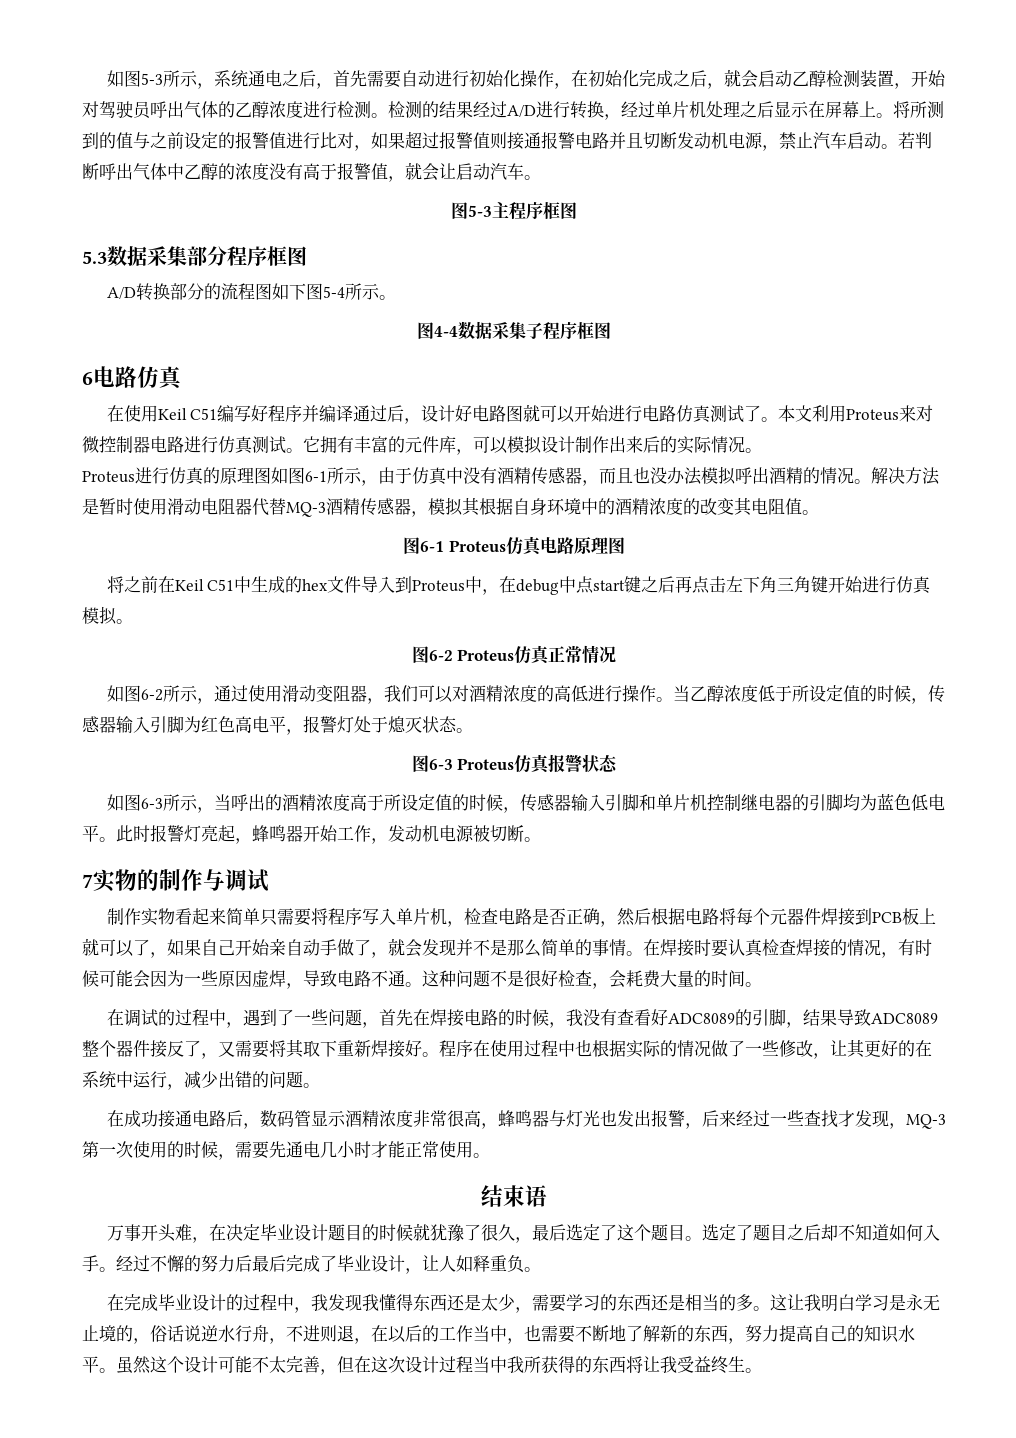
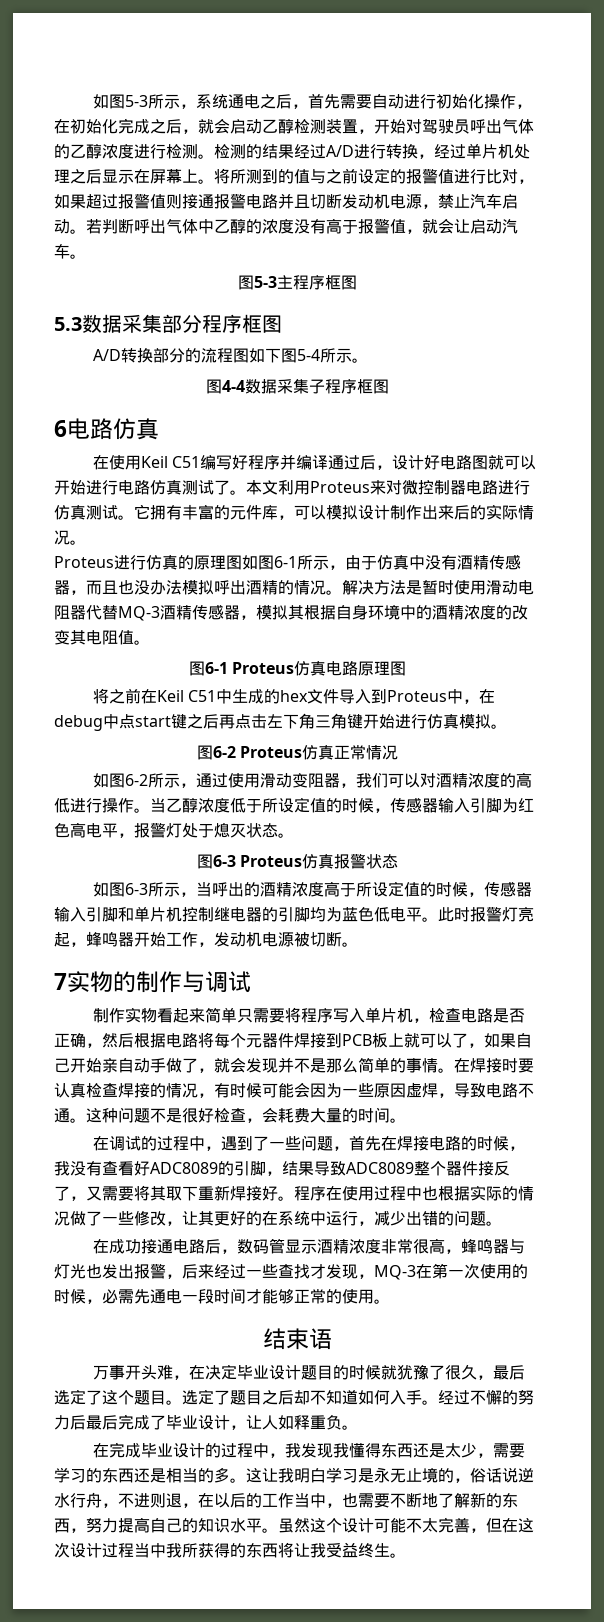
- 在成功接通电路后，数码管显示酒精浓度非常很高，蜂鸣器与灯光也发出报警，后来经过一些查找才发现，MQ-3第一次使用的时候，需要先通电几小时才能正常使用。
+ 在成功接通电路后，数码管显示酒精浓度非常很高，蜂鸣器与灯光也发出报警，后来经过一些查找才发现，MQ-3在第一次使用的时候，必需先通电一段时间才能够正常的使用。

